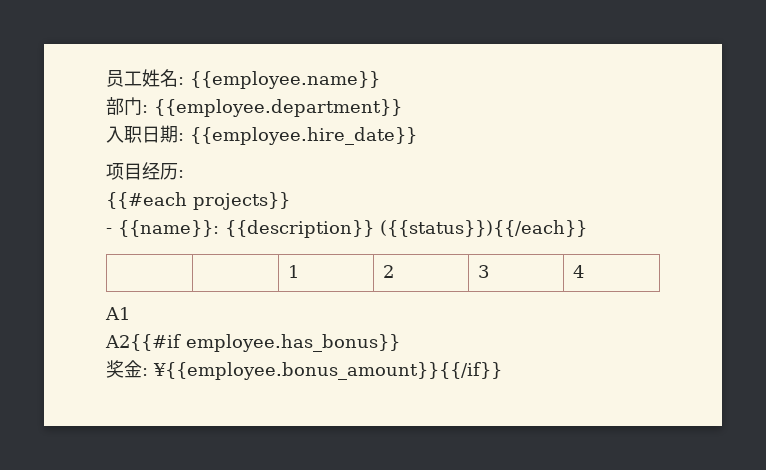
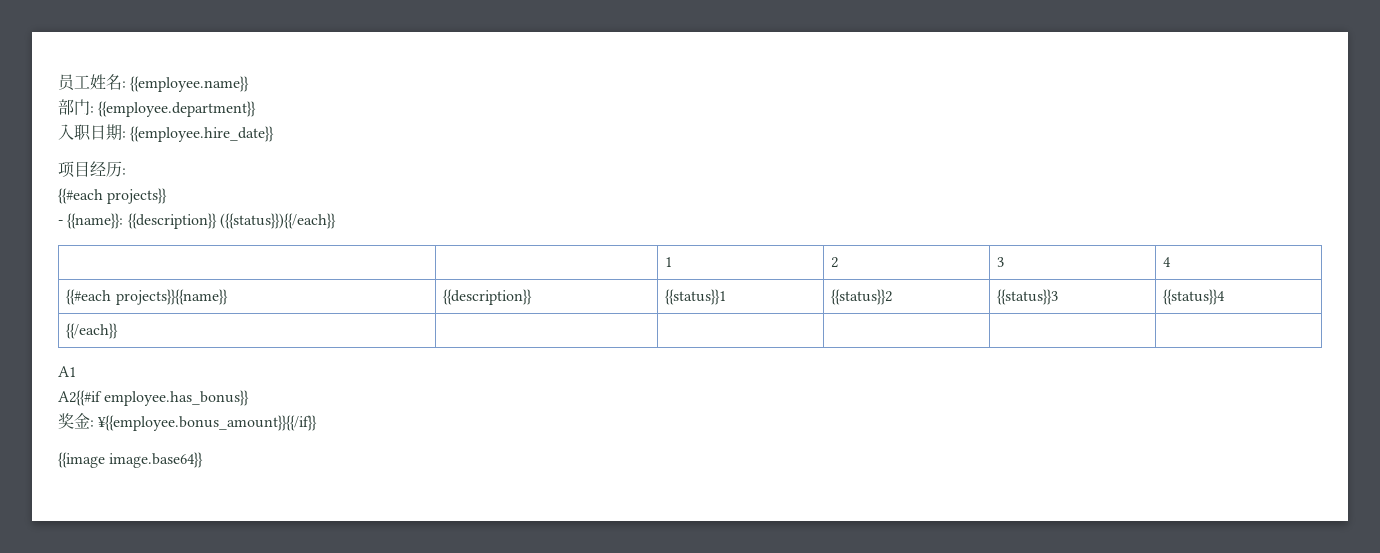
+ {{#each projects}}{{name}} | {{description}} | {{status}}1 | {{status}}2 | {{status}}3 | {{status}}4
+ {{/each}} | | | | |
+ {{image image.base64}}

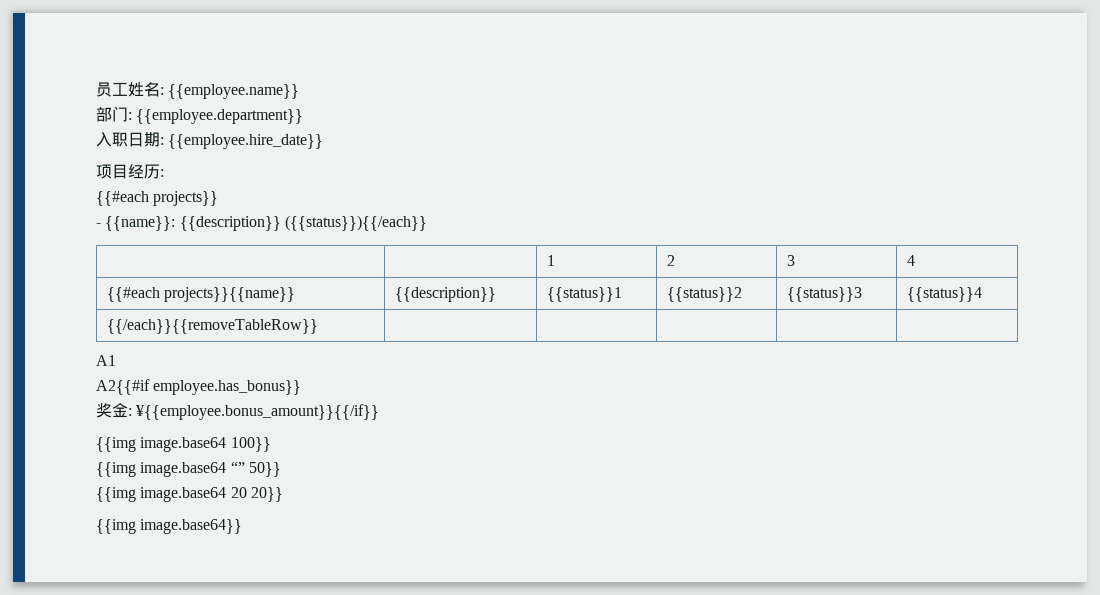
- {{/each}} | | | | |
+ {{/each}}{{removeTableRow}} | | | | |
- {{image image.base64}}
+ {{img image.base64 100}}
+ {{img image.base64 “” 50}}
+ {{img image.base64 20 20}}
+ {{img image.base64}}

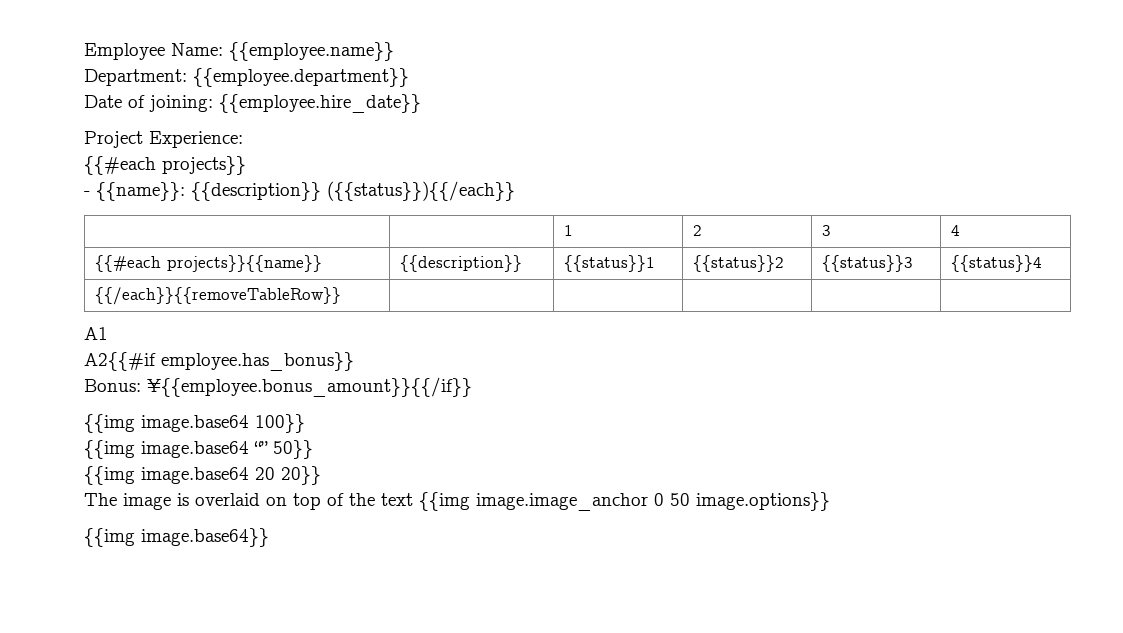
- 员工姓名: {{employee.name}}
+ Employee Name: {{employee.name}}
- 部门: {{employee.department}}
+ Department: {{employee.department}}
- 入职日期: {{employee.hire_date}}
- 项目经历:
+ Date of joining: {{employee.hire_date}}
+ Project Experience:
- 奖金: ¥{{employee.bonus_amount}}{{/if}}
+ Bonus: ¥{{employee.bonus_amount}}{{/if}}
+ The image is overlaid on top of the text {{img image.image_anchor 0 50 image.options}}

